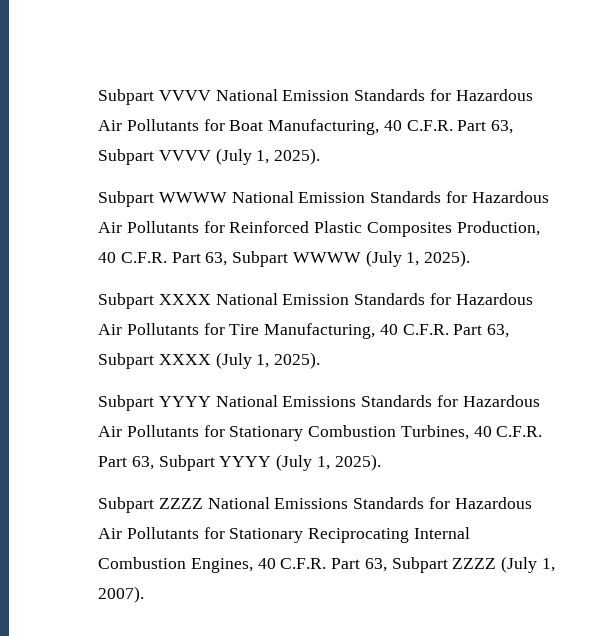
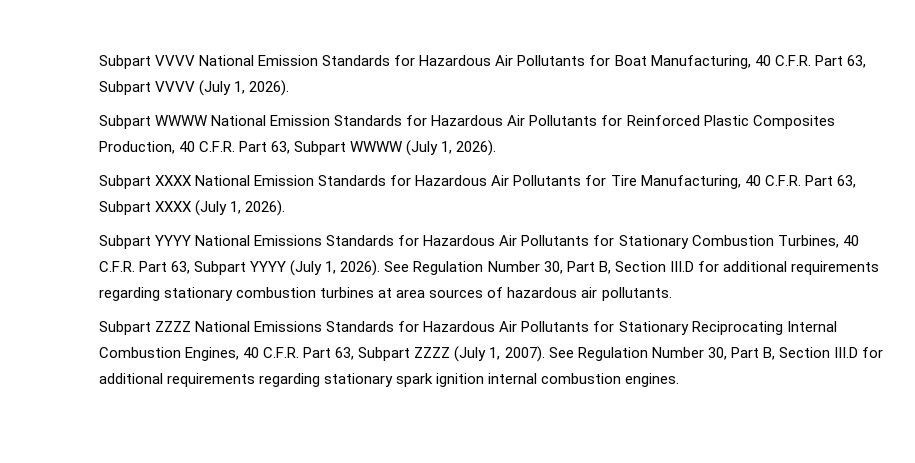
- Subpart VVVV National Emission Standards for Hazardous Air Pollutants for Boat Manufacturing, 40 C.F.R. Part 63, Subpart VVVV (July 1, 2025).
+ Subpart VVVV National Emission Standards for Hazardous Air Pollutants for Boat Manufacturing, 40 C.F.R. Part 63, Subpart VVVV (July 1, 2026).
- Subpart WWWW National Emission Standards for Hazardous Air Pollutants for Reinforced Plastic Composites Production, 40 C.F.R. Part 63, Subpart WWWW (July 1, 2025).
+ Subpart WWWW National Emission Standards for Hazardous Air Pollutants for Reinforced Plastic Composites Production, 40 C.F.R. Part 63, Subpart WWWW (July 1, 2026).
- Subpart XXXX National Emission Standards for Hazardous Air Pollutants for Tire Manufacturing, 40 C.F.R. Part 63, Subpart XXXX (July 1, 2025).
+ Subpart XXXX National Emission Standards for Hazardous Air Pollutants for Tire Manufacturing, 40 C.F.R. Part 63, Subpart XXXX (July 1, 2026).
- Subpart YYYY National Emissions Standards for Hazardous Air Pollutants for Stationary Combustion Turbines, 40 C.F.R. Part 63, Subpart YYYY (July 1, 2025).
+ Subpart YYYY National Emissions Standards for Hazardous Air Pollutants for Stationary Combustion Turbines, 40 C.F.R. Part 63, Subpart YYYY (July 1, 2026). See Regulation Number 30, Part B, Section III.D for additional requirements regarding stationary combustion turbines at area sources of hazardous air pollutants.
+ See Regulation Number 30, Part B, Section III.D for additional requirements regarding stationary spark ignition internal combustion engines.

